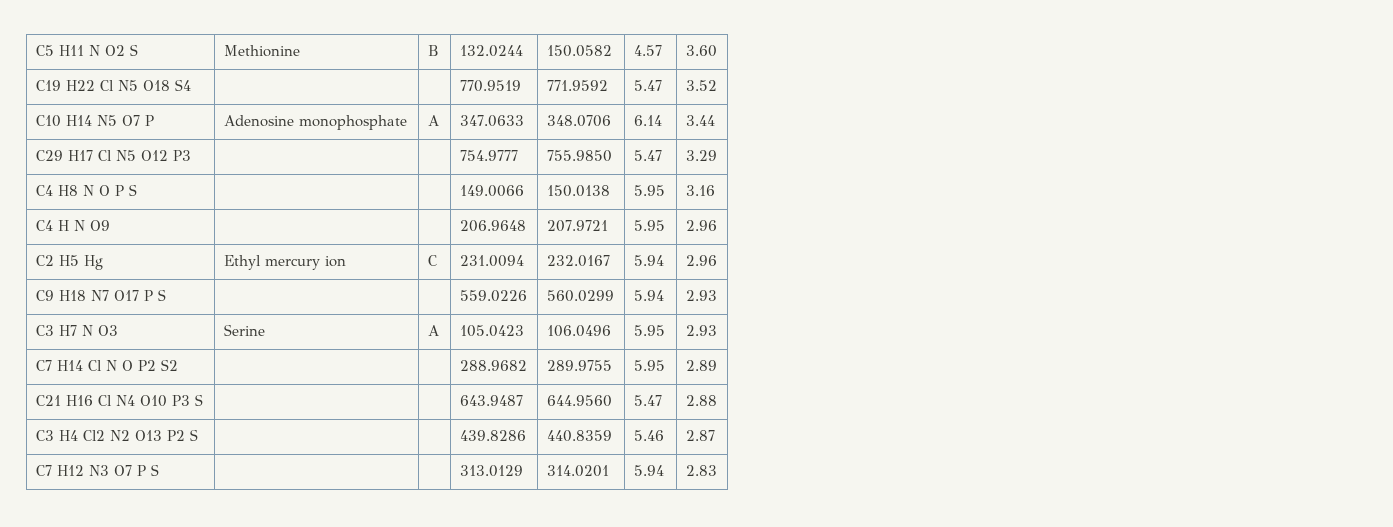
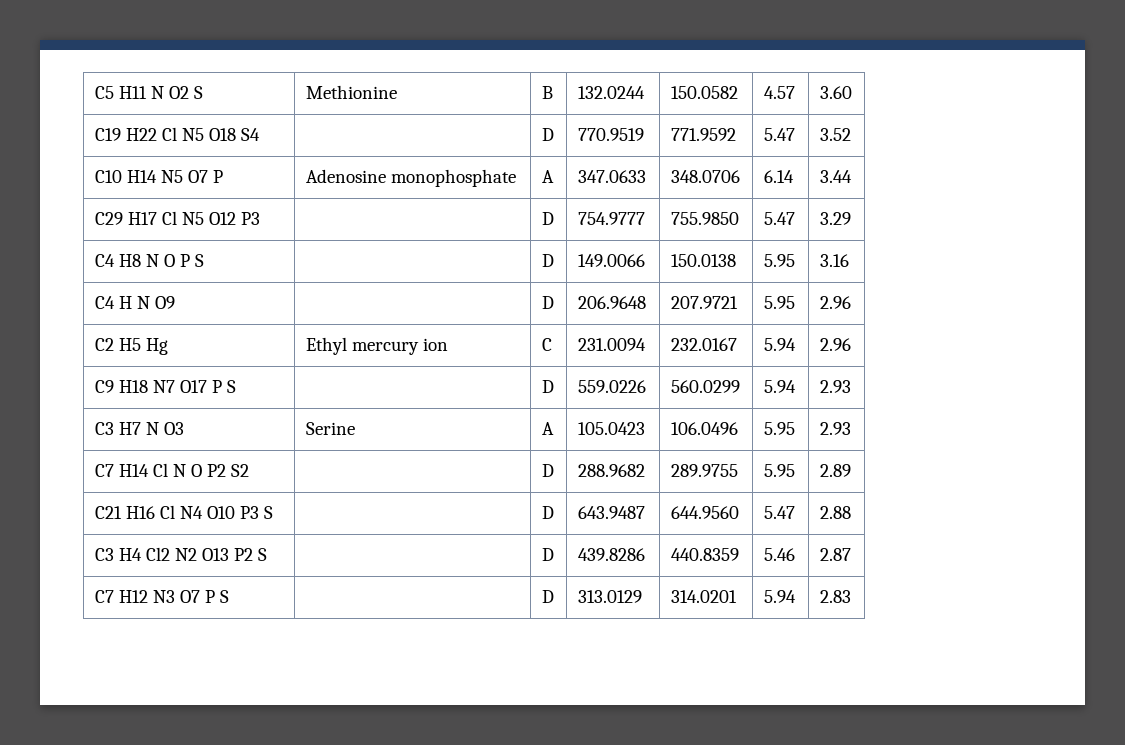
- C19 H22 Cl N5 O18 S4 | | | 770.9519 | 771.9592 | 5.47 | 3.52
+ C19 H22 Cl N5 O18 S4 | | D | 770.9519 | 771.9592 | 5.47 | 3.52
- C29 H17 Cl N5 O12 P3 | | | 754.9777 | 755.9850 | 5.47 | 3.29
+ C29 H17 Cl N5 O12 P3 | | D | 754.9777 | 755.9850 | 5.47 | 3.29
- C4 H8 N O P S | | | 149.0066 | 150.0138 | 5.95 | 3.16
+ C4 H8 N O P S | | D | 149.0066 | 150.0138 | 5.95 | 3.16
- C4 H N O9 | | | 206.9648 | 207.9721 | 5.95 | 2.96
+ C4 H N O9 | | D | 206.9648 | 207.9721 | 5.95 | 2.96
- C9 H18 N7 O17 P S | | | 559.0226 | 560.0299 | 5.94 | 2.93
+ C9 H18 N7 O17 P S | | D | 559.0226 | 560.0299 | 5.94 | 2.93
- C7 H14 Cl N O P2 S2 | | | 288.9682 | 289.9755 | 5.95 | 2.89
+ C7 H14 Cl N O P2 S2 | | D | 288.9682 | 289.9755 | 5.95 | 2.89
- C21 H16 Cl N4 O10 P3 S | | | 643.9487 | 644.9560 | 5.47 | 2.88
+ C21 H16 Cl N4 O10 P3 S | | D | 643.9487 | 644.9560 | 5.47 | 2.88
- C3 H4 Cl2 N2 O13 P2 S | | | 439.8286 | 440.8359 | 5.46 | 2.87
+ C3 H4 Cl2 N2 O13 P2 S | | D | 439.8286 | 440.8359 | 5.46 | 2.87
- C7 H12 N3 O7 P S | | | 313.0129 | 314.0201 | 5.94 | 2.83
+ C7 H12 N3 O7 P S | | D | 313.0129 | 314.0201 | 5.94 | 2.83

